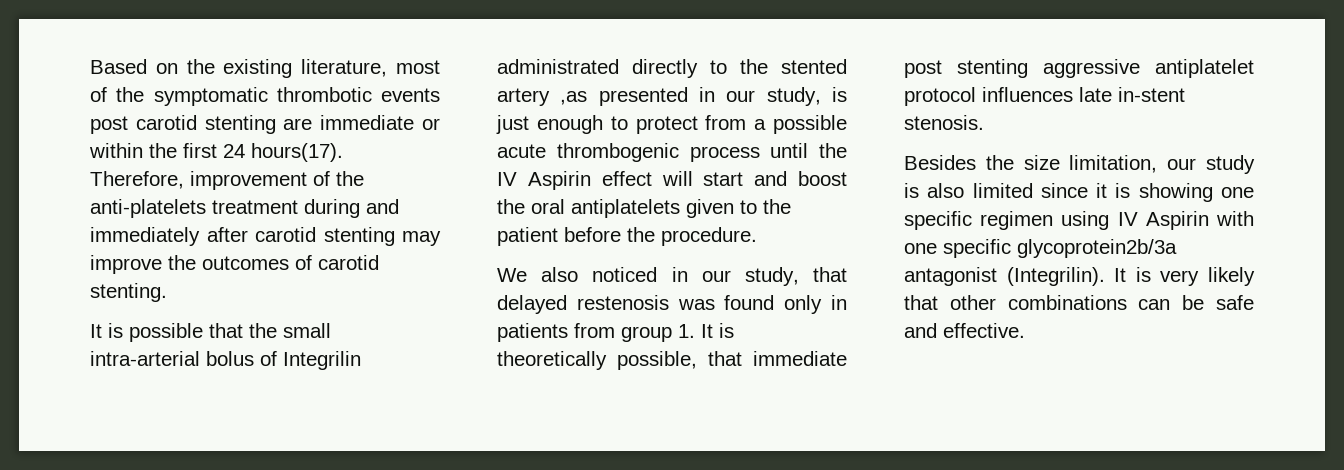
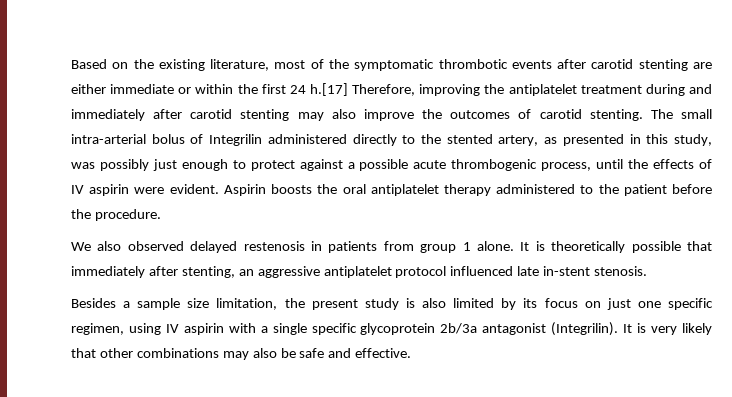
- Based on the existing literature, most of the symptomatic thrombotic events post carotid stenting are immediate or within the first 24 hours(17). Therefore, improvement of the anti-platelets treatment during and immediately after carotid stenting may improve the outcomes of carotid stenting.
- It is possible that the small intra-arterial bolus of Integrilin administrated directly to the stented artery ,as presented in our study, is just enough to protect from a possible acute thrombogenic process until the IV Aspirin effect will start and boost the oral antiplatelets given to the patient before the procedure.
+ Based on the existing literature, most of the symptomatic thrombotic events after carotid stenting are either immediate or within the first 24 h.[17] Therefore, improving the antiplatelet treatment during and immediately after carotid stenting may also improve the outcomes of carotid stenting. The small intra-arterial bolus of Integrilin administered directly to the stented artery, as presented in this study, was possibly just enough to protect against a possible acute thrombogenic process, until the effects of IV aspirin were evident. Aspirin boosts the oral antiplatelet therapy administered to the patient before the procedure.
- We also noticed in our study, that delayed restenosis was found only in patients from group 1. It is theoretically possible, that immediate post stenting aggressive antiplatelet protocol influences late in-stent stenosis.
+ We also observed delayed restenosis in patients from group 1 alone. It is theoretically possible that immediately after stenting, an aggressive antiplatelet protocol influenced late in-stent stenosis.
- Besides the size limitation, our study is also limited since it is showing one specific regimen using IV Aspirin with one specific glycoprotein2b/3a antagonist (Integrilin).
+ Besides a sample size limitation, the present study is also limited by its focus on just one specific regimen, using IV aspirin with a single specific glycoprotein 2b/3a antagonist (Integrilin).
- It is very likely that other combinations can be safe and effective.
+ It is very likely that other combinations may also be safe and effective.

